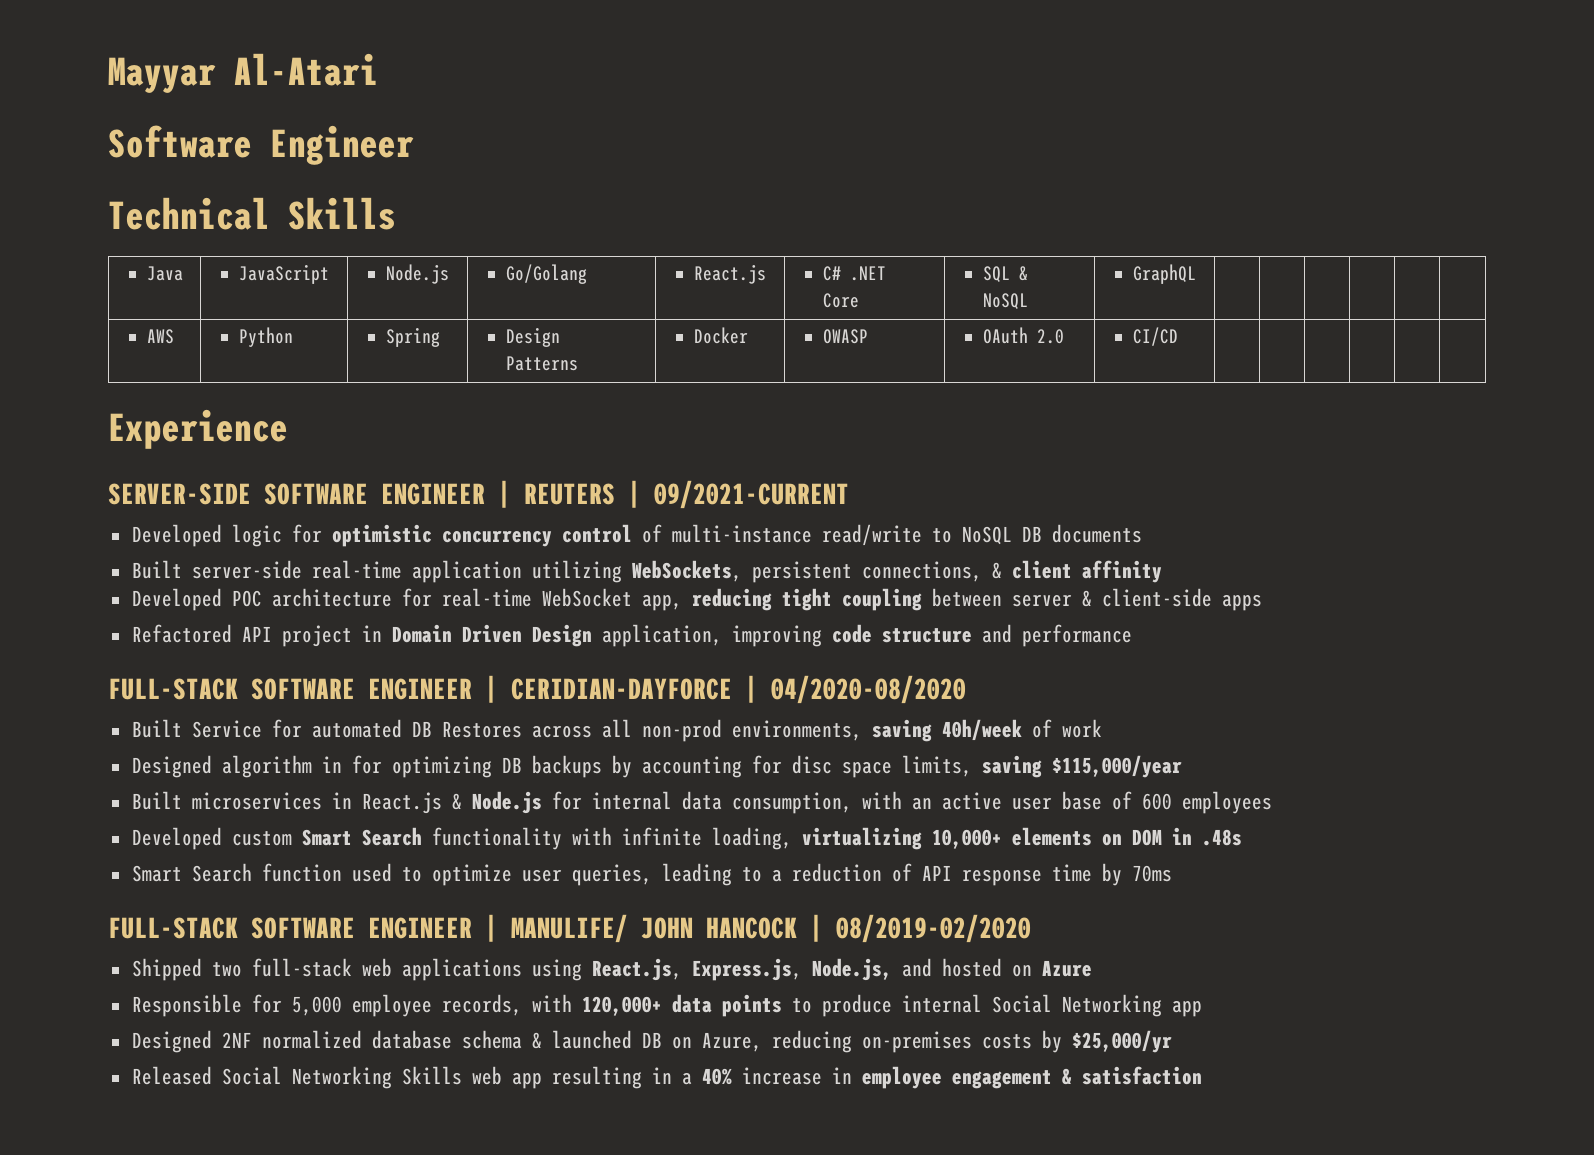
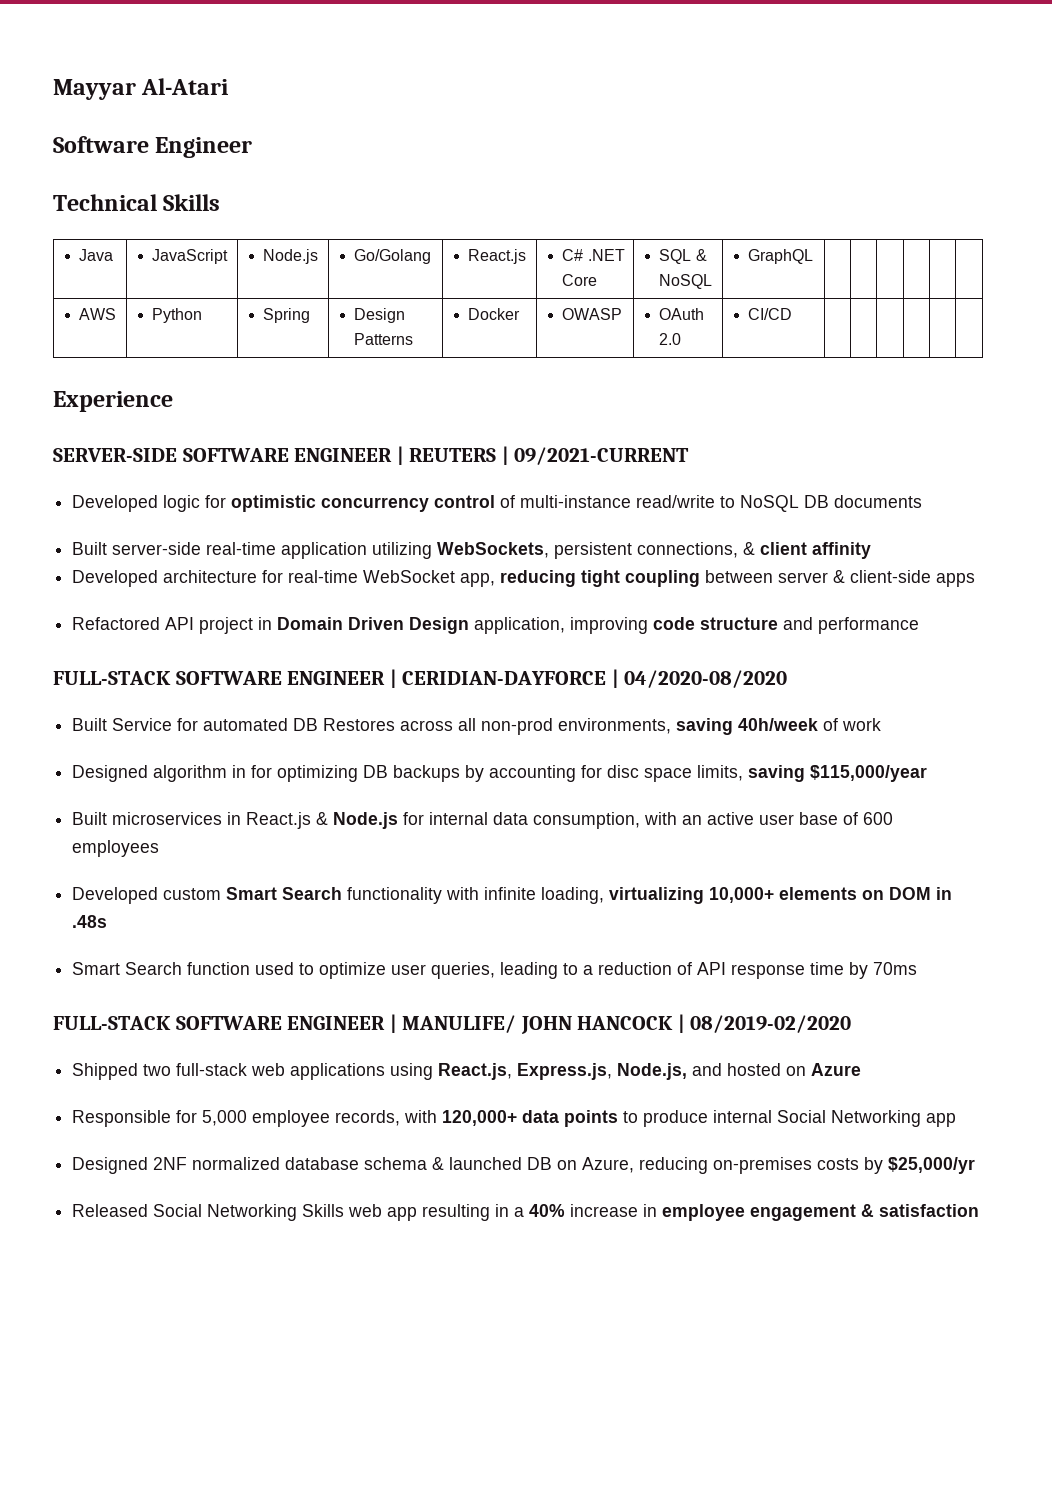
- Developed POC architecture for real-time WebSocket app, reducing tight coupling between server & client-side apps
+ Developed architecture for real-time WebSocket app, reducing tight coupling between server & client-side apps

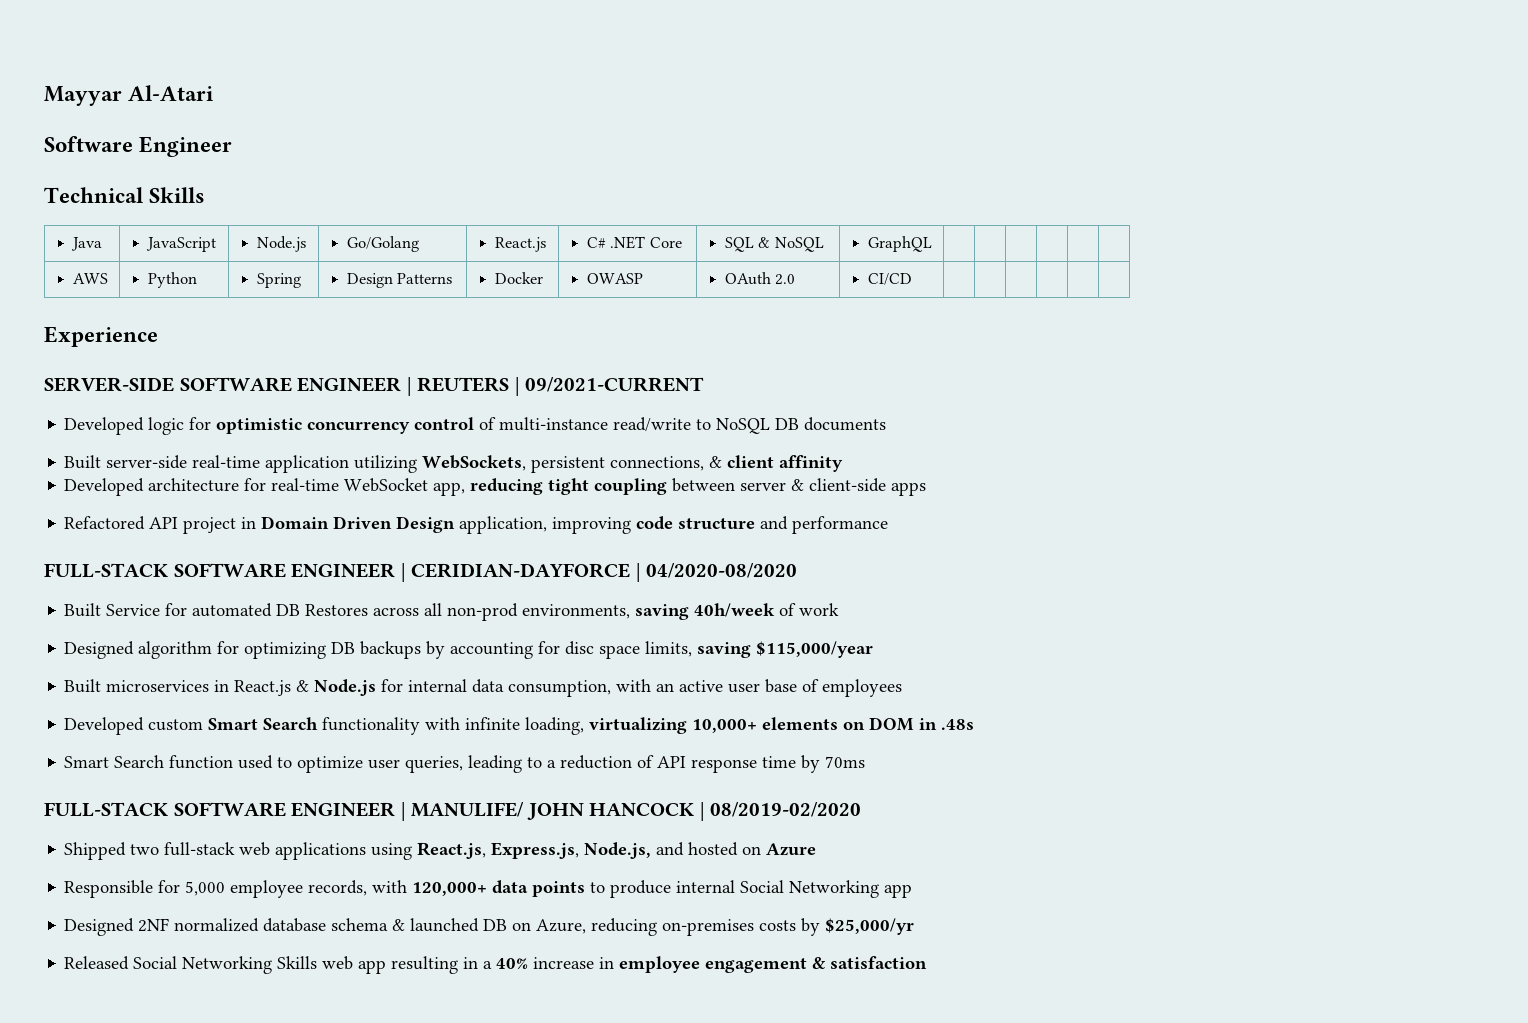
- Designed algorithm in for optimizing DB backups by accounting for disc space limits, saving $115,000/year
+ Designed algorithm for optimizing DB backups by accounting for disc space limits, saving $115,000/year
- Built microservices in React.js & Node.js for internal data consumption, with an active user base of 600 employees
+ Built microservices in React.js & Node.js for internal data consumption, with an active user base of employees

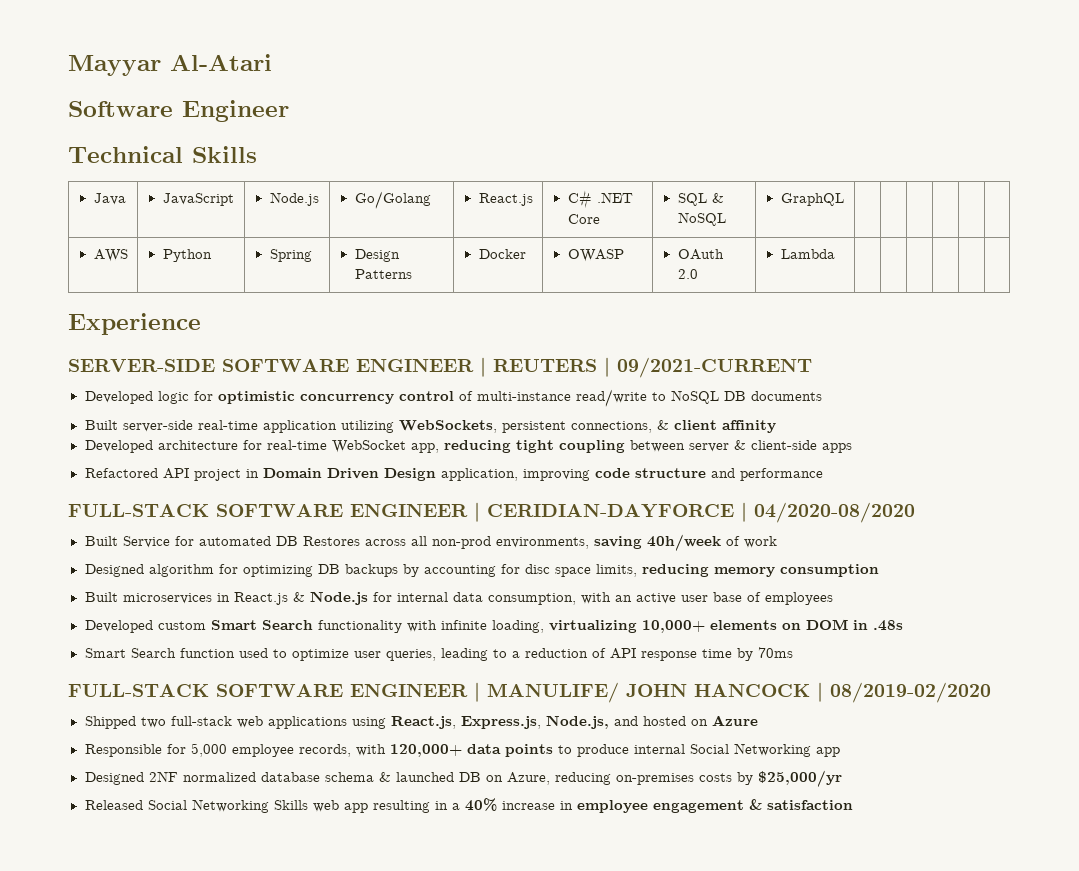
- AWS | Python | Spring | Design Patterns | Docker | OWASP | OAuth 2.0 | CI/CD | | | | | |
+ AWS | Python | Spring | Design Patterns | Docker | OWASP | OAuth 2.0 | Lambda | | | | | |
- Designed algorithm for optimizing DB backups by accounting for disc space limits, saving $115,000/year
+ Designed algorithm for optimizing DB backups by accounting for disc space limits, reducing memory consumption

